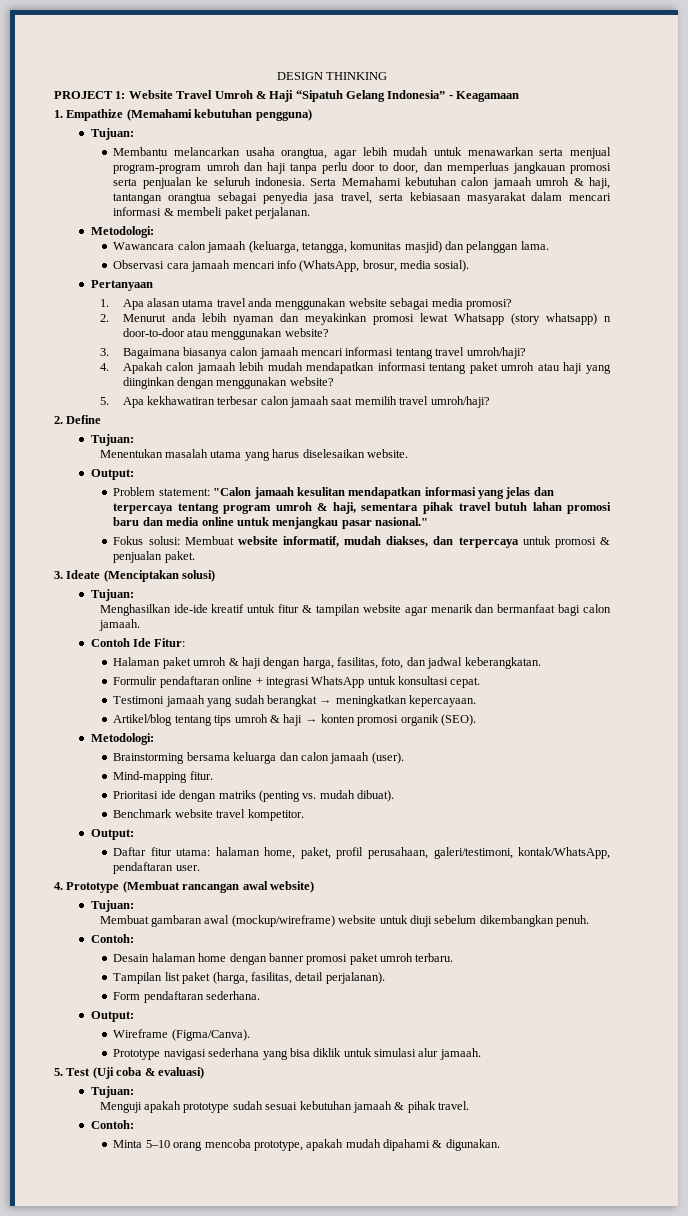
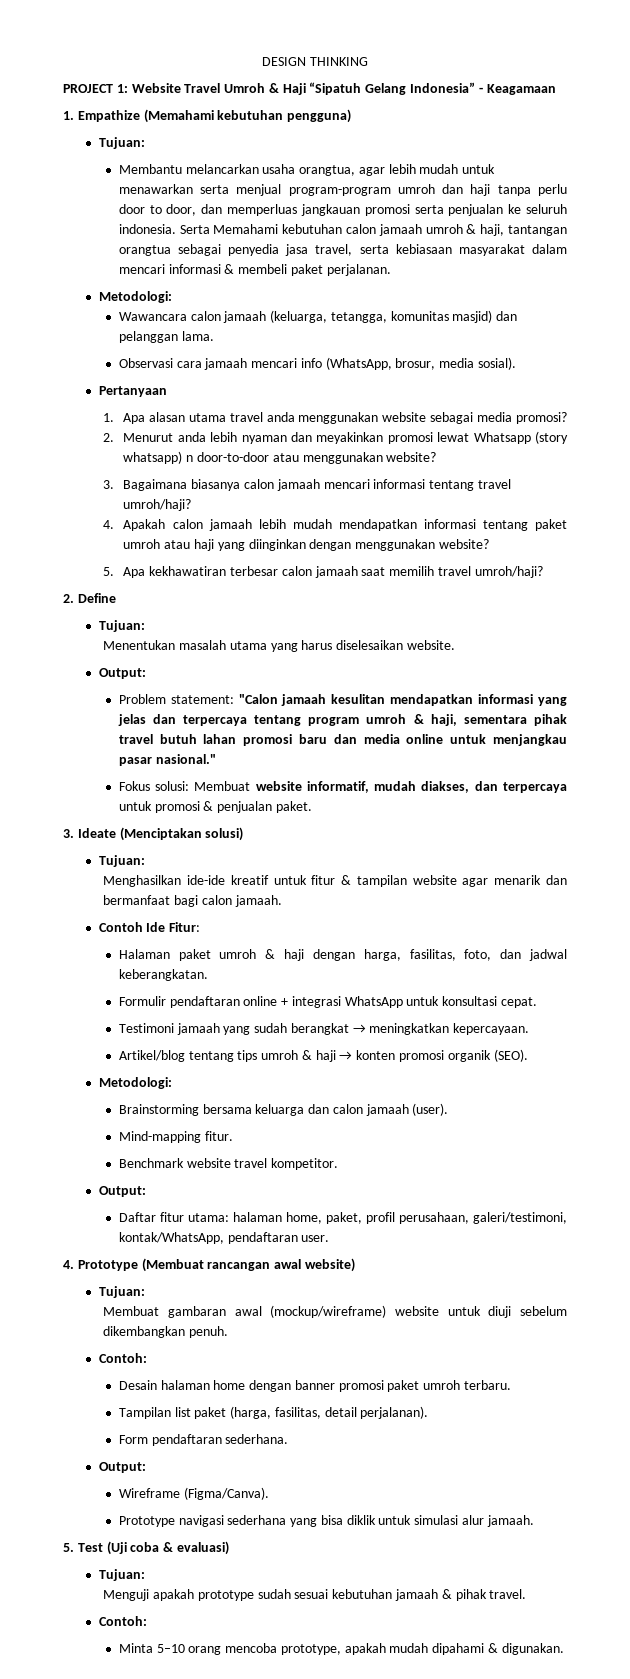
- Prioritasi ide dengan matriks (penting vs. mudah dibuat).

